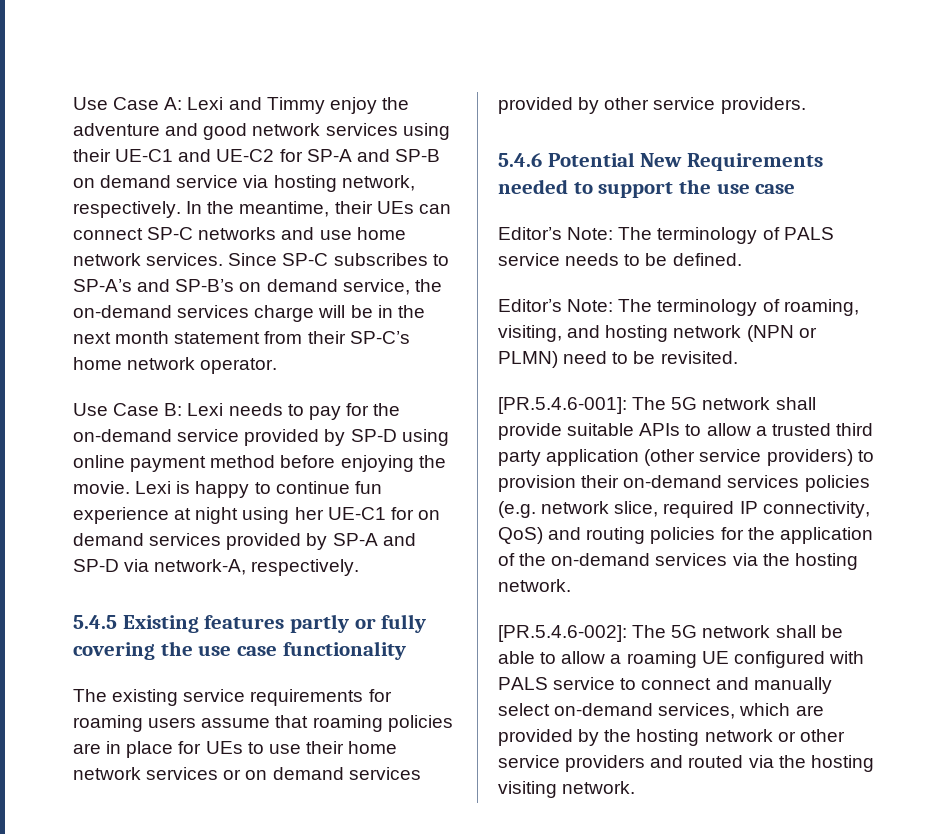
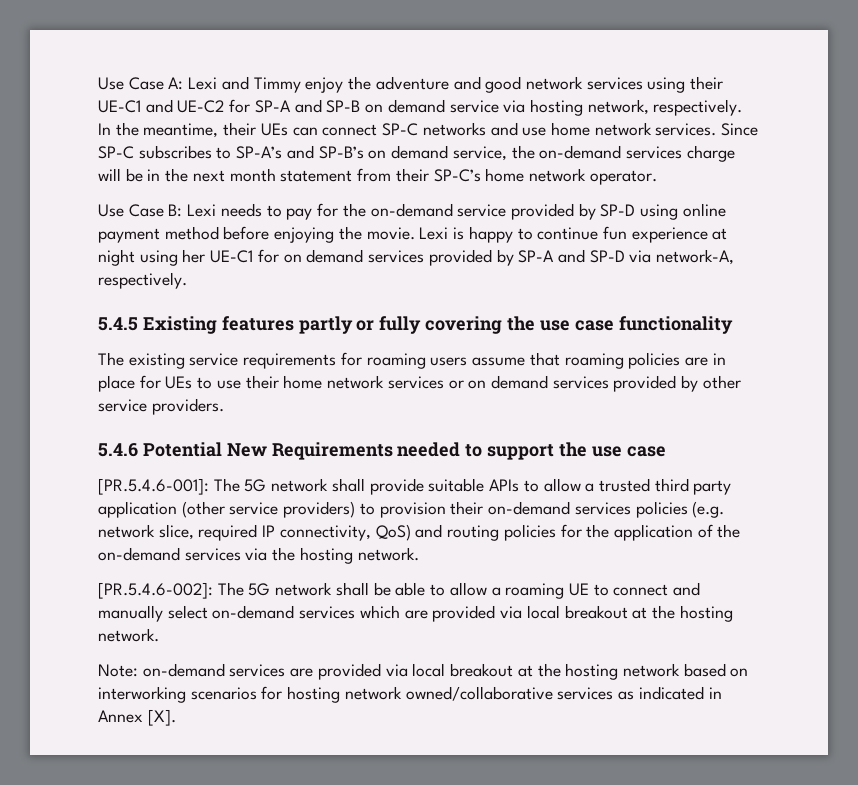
- Editor’s Note: The terminology of PALS service needs to be defined.
- Editor’s Note: The terminology of roaming, visiting, and hosting network (NPN or PLMN) need to be revisited.
- [PR.5.4.6-002]: The 5G network shall be able to allow a roaming UE configured with PALS service to connect and manually select on-demand services, which are provided by the hosting network or other service providers and routed via the hosting visiting network.
+ [PR.5.4.6-002]: The 5G network shall be able to allow a roaming UE to connect and manually select on-demand services which are provided via local breakout at the hosting network.
+ Note: on-demand services are provided via local breakout at the hosting network based on interworking scenarios for hosting network owned/collaborative services as indicated in Annex [X].

